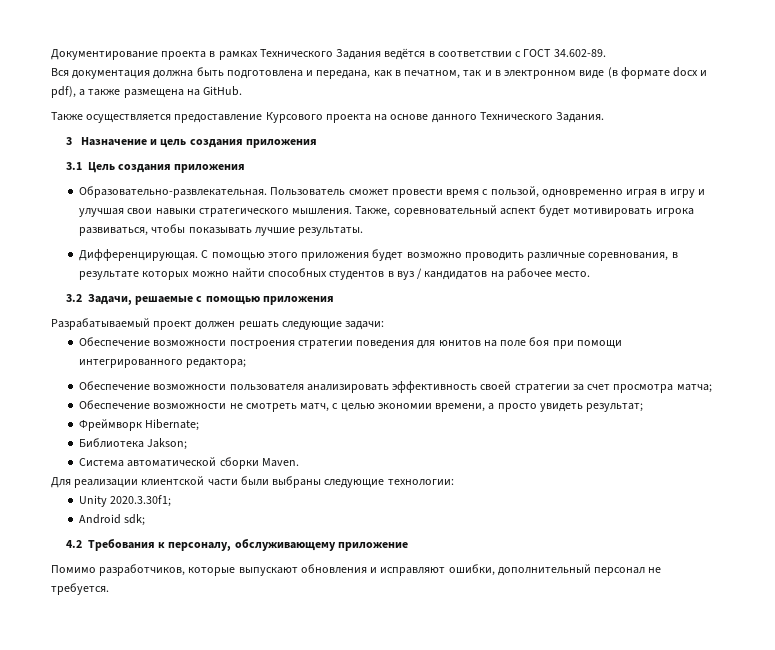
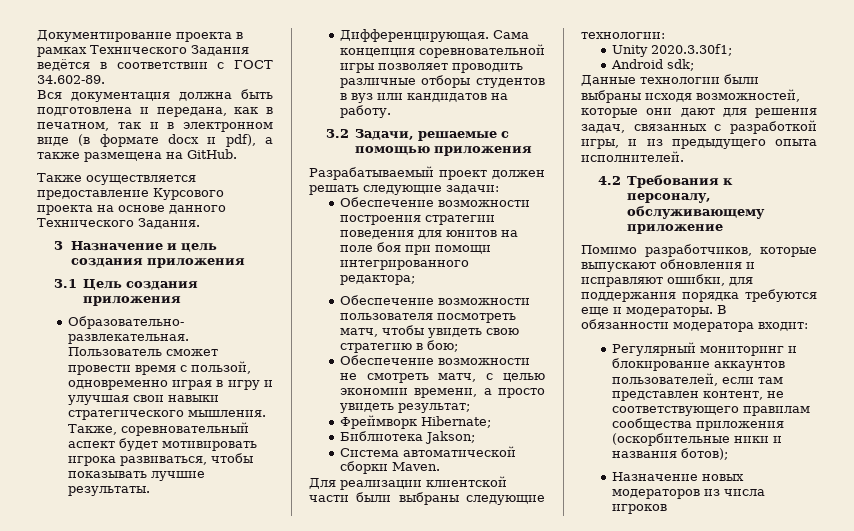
- С помощью этого приложения будет возможно проводить различные соревнования, в результате которых можно найти способных студентов в вуз / кандидатов на рабочее место.
+ Сама концепция соревновательной игры позволяет проводить различные отборы студентов в вуз или кандидатов на работу.
- Обеспечение возможности пользователя анализировать эффективность своей стратегии за счет просмотра матча;
+ Обеспечение возможности пользователя посмотреть матч, чтобы увидеть свою стратегию в бою;
+ Данные технологии были выбраны исходя возможностей, которые они дают для решения задач, связанных с разработкой игры, и из предыдущего опыта исполнителей.
- Помимо разработчиков, которые выпускают обновления и исправляют ошибки, дополнительный персонал не требуется.
+ Помимо разработчиков, которые выпускают обновления и исправляют ошибки, для поддержания порядка требуются еще и модераторы. В обязанности модератора входит:
+ Регулярный мониторинг и блокирование аккаунтов пользователей, если там представлен контент, не соответствующего правилам сообщества приложения (оскорбительные ники и названия ботов);
+ Назначение новых модераторов из числа игроков

